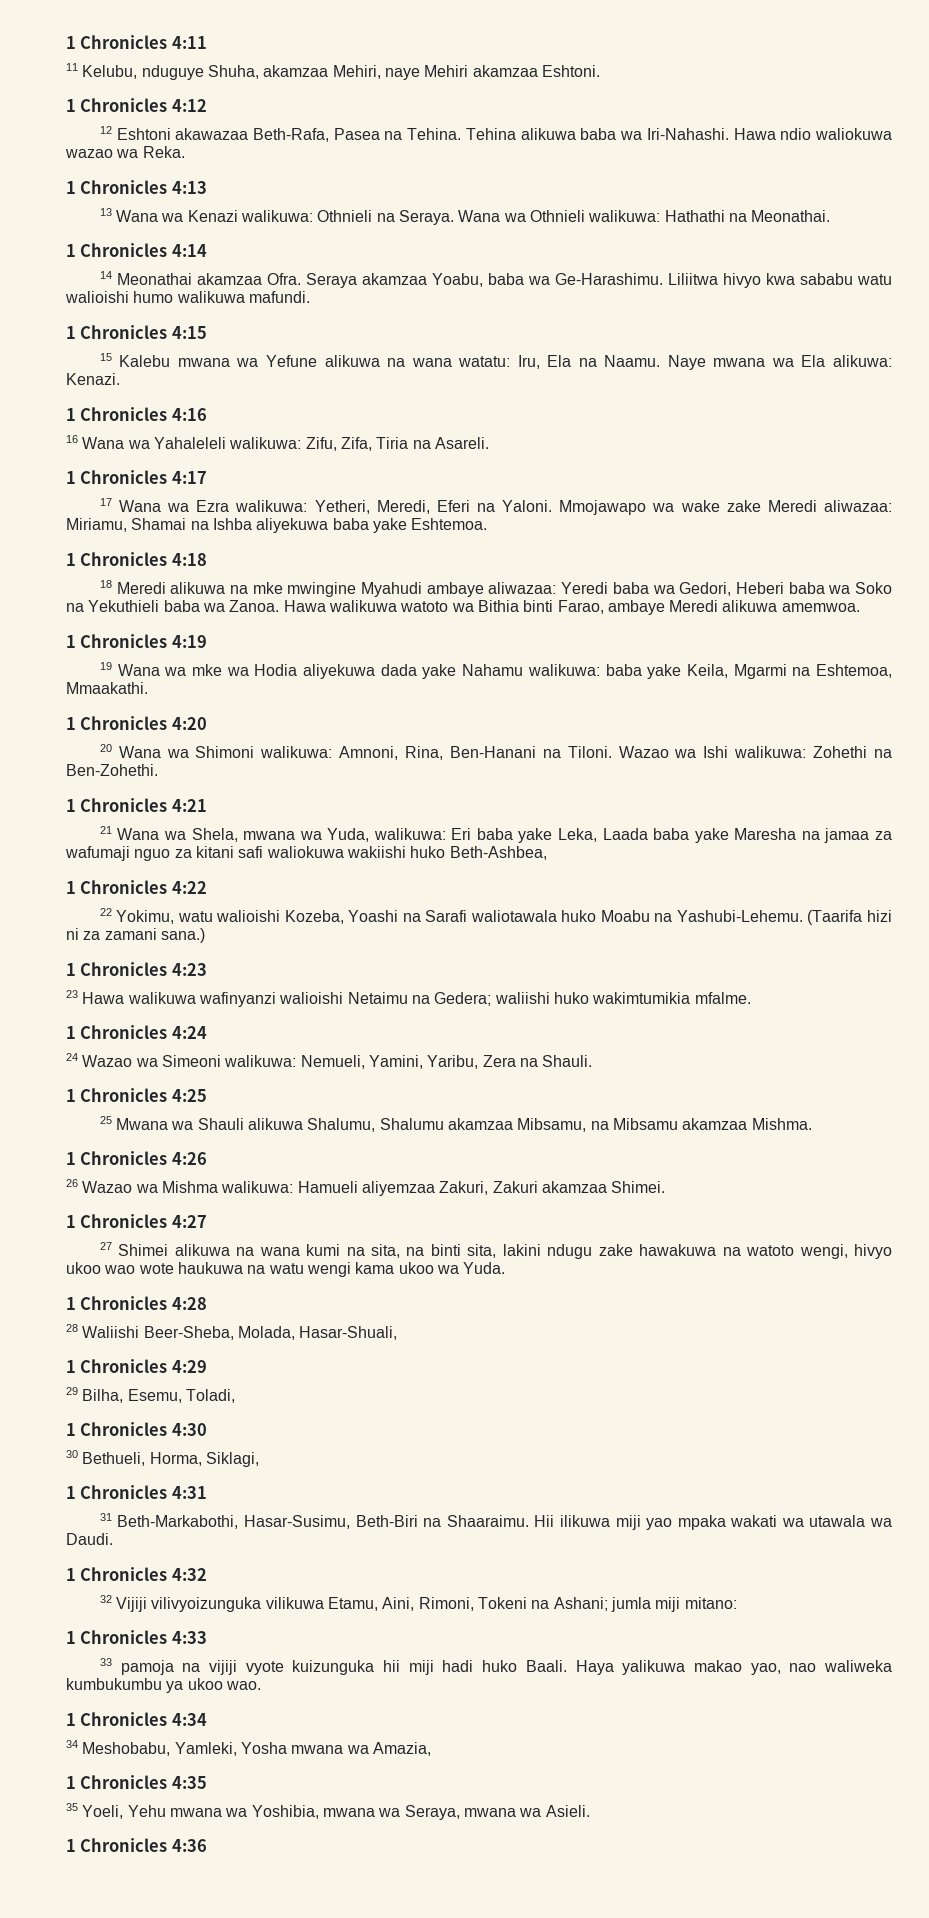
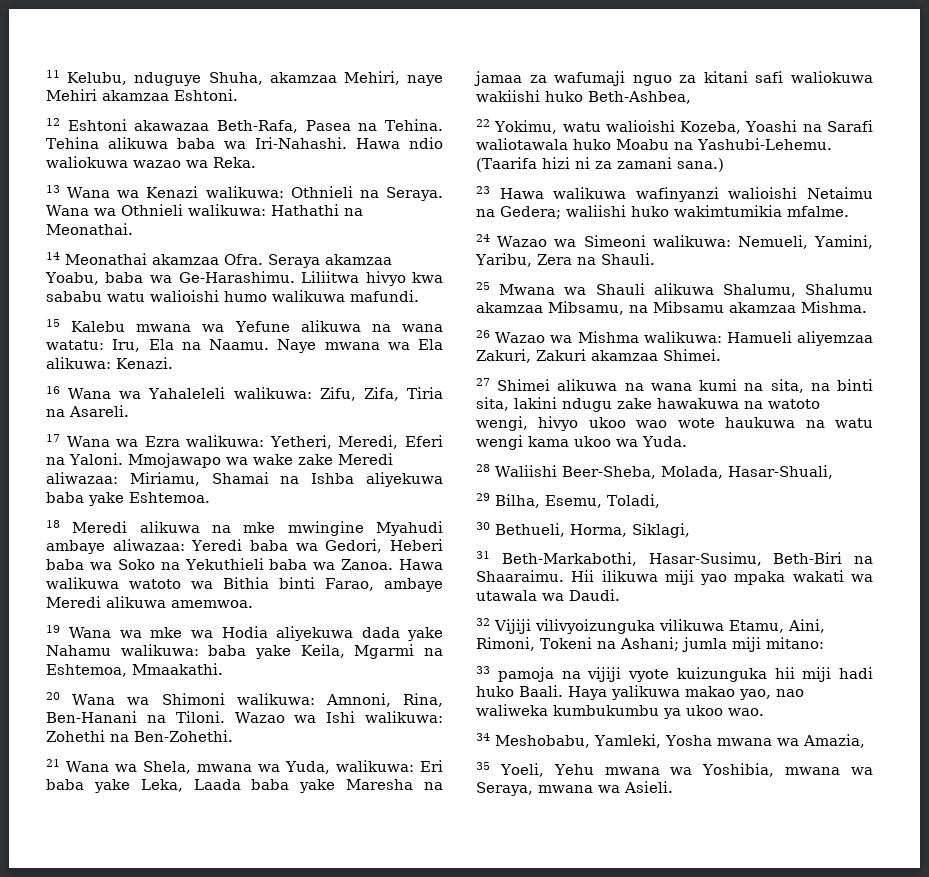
- 1 Chronicles 4:11
- 1 Chronicles 4:12
- 1 Chronicles 4:13
- 1 Chronicles 4:14
- 1 Chronicles 4:15
- 1 Chronicles 4:16
- 1 Chronicles 4:17
- 1 Chronicles 4:18
- 1 Chronicles 4:19
- 1 Chronicles 4:20
- 1 Chronicles 4:21
- 1 Chronicles 4:22
- 1 Chronicles 4:23
- 1 Chronicles 4:24
- 1 Chronicles 4:25
- 1 Chronicles 4:26
- 1 Chronicles 4:27
- 1 Chronicles 4:28
- 1 Chronicles 4:29
- 1 Chronicles 4:30
- 1 Chronicles 4:31
- 1 Chronicles 4:32
- 1 Chronicles 4:33
- 1 Chronicles 4:34
- 1 Chronicles 4:35
- 1 Chronicles 4:36

